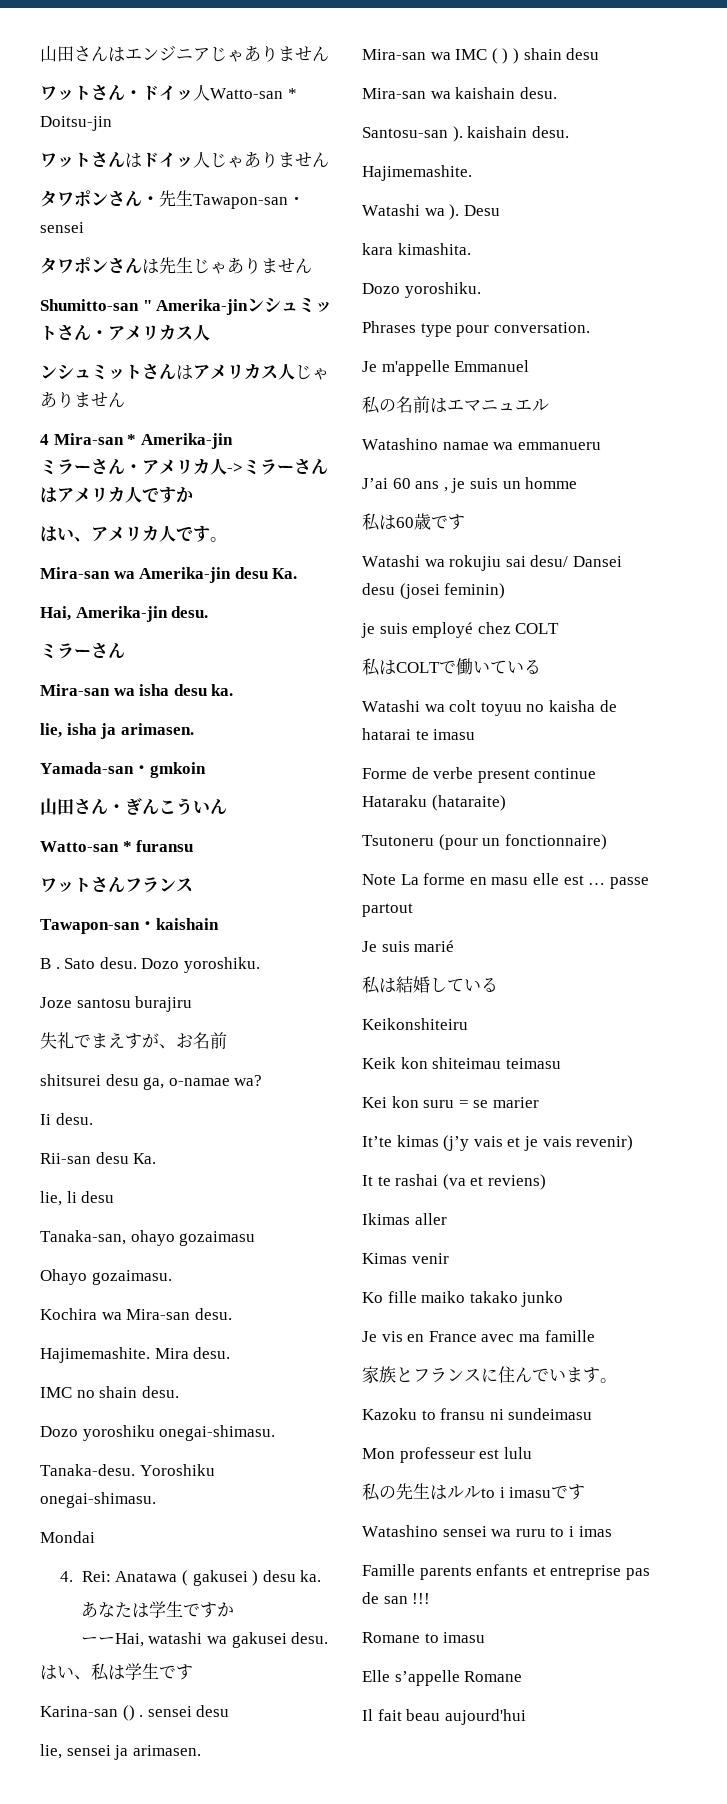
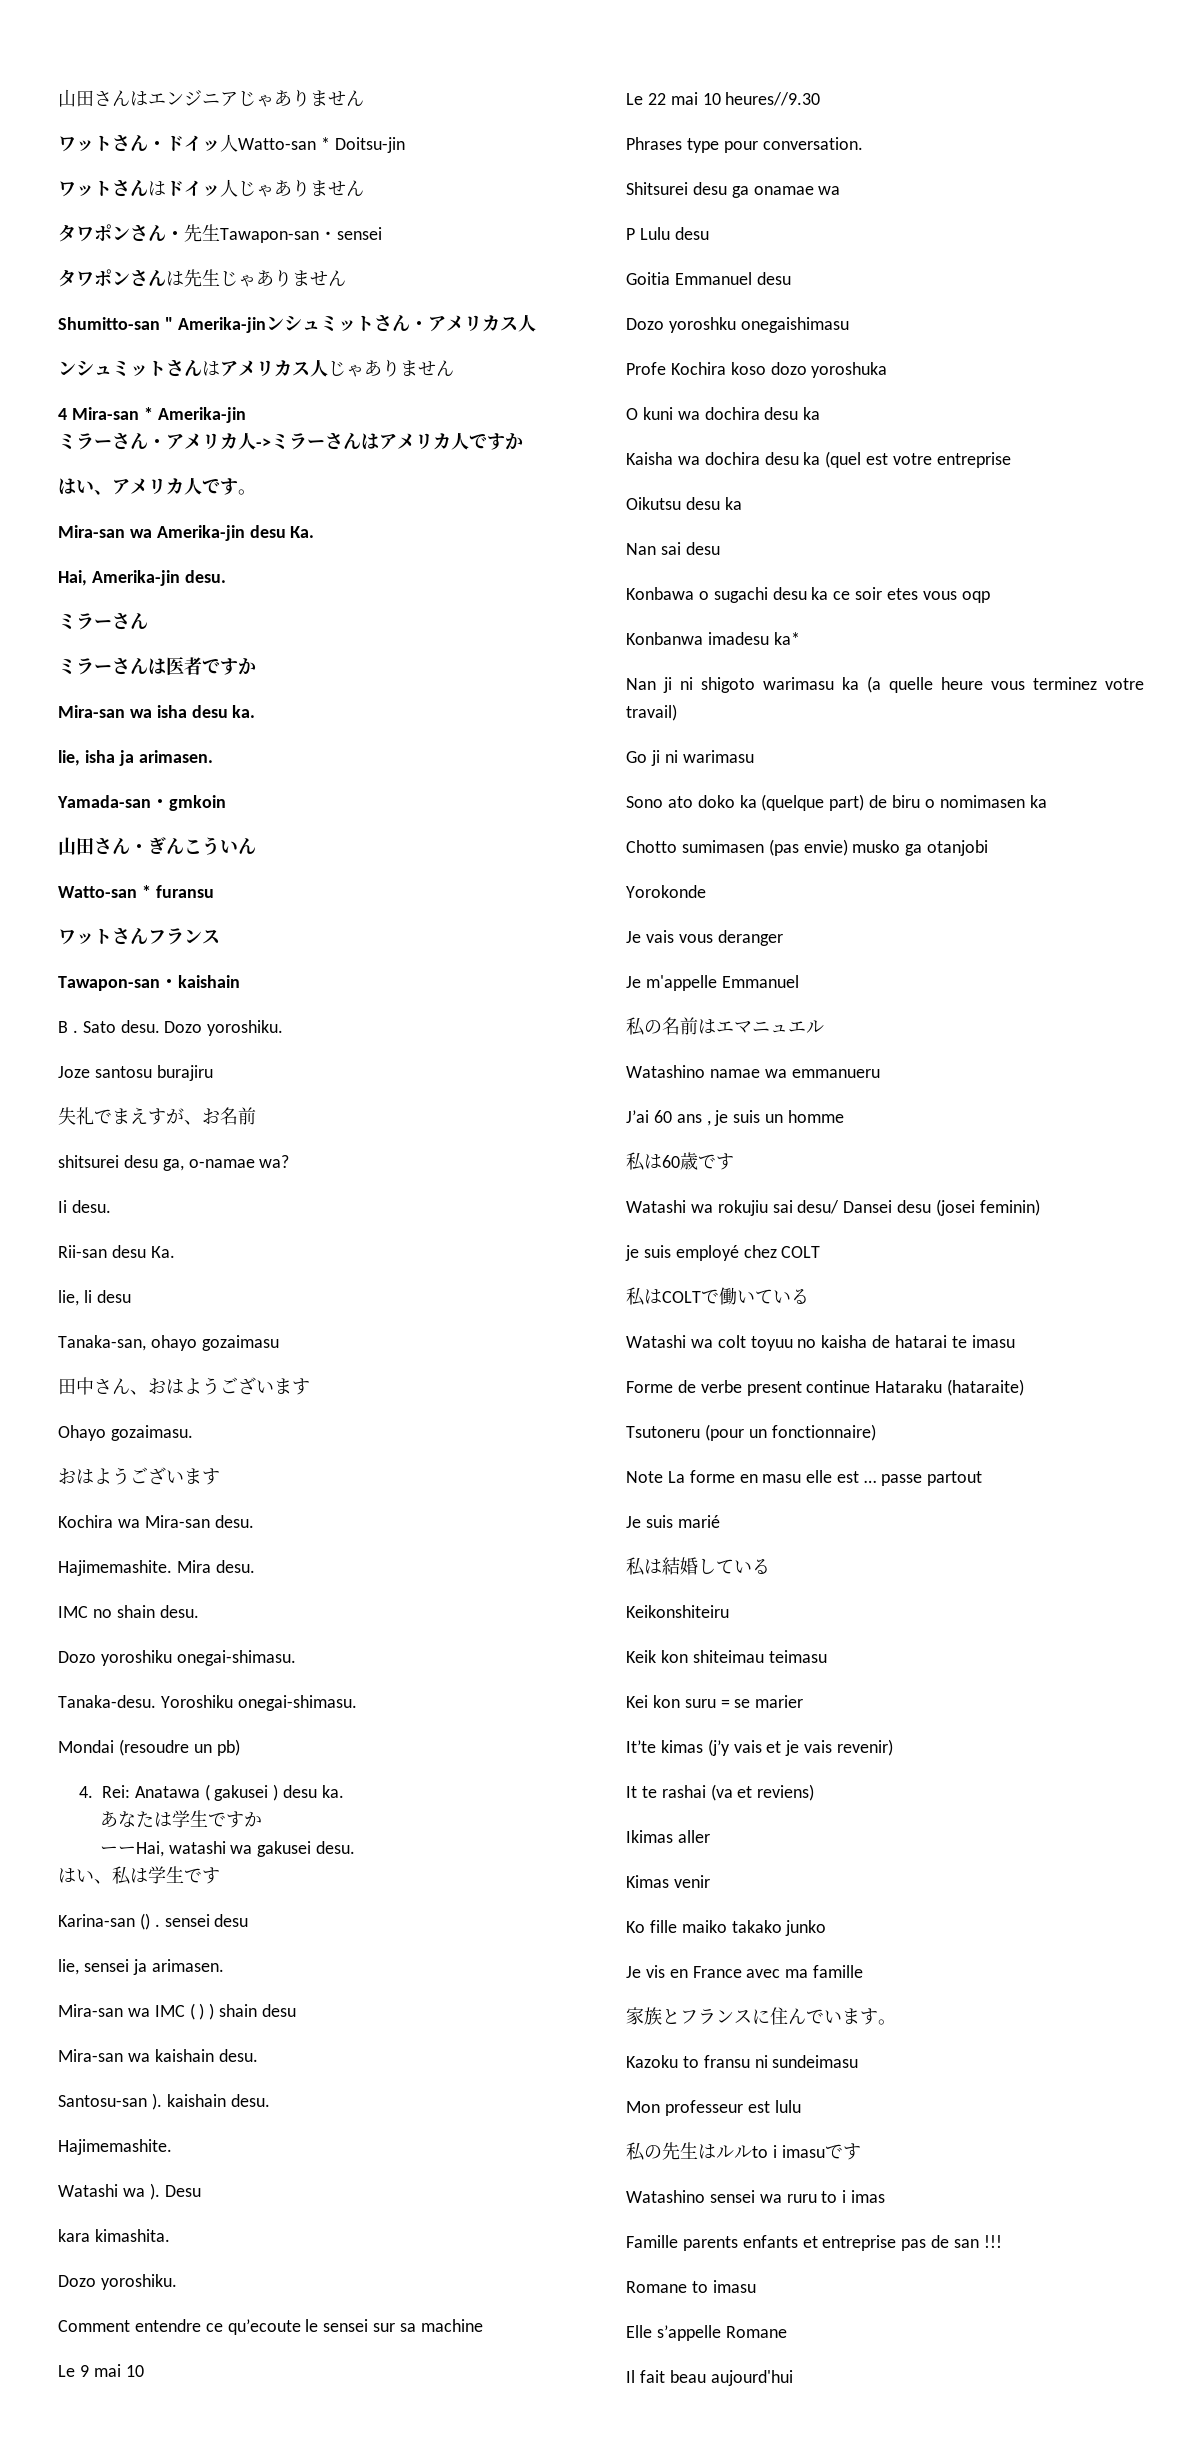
+ ミラーさんは医者ですか
+ 田中さん、おはようございます
  Ohayo gozaimasu.
+ おはようございます
- Mondai
+ Mondai (resoudre un pb)
+ Comment entendre ce qu’ecoute le sensei sur sa machine
+ Le 9 mai 10
+ Le 22 mai 10 heures//9.30
  Phrases type pour conversation.
+ Shitsurei desu ga onamae wa
+ P Lulu desu
+ Goitia Emmanuel desu
+ Dozo yoroshku onegaishimasu
+ Profe Kochira koso dozo yoroshuka
+ O kuni wa dochira desu ka
+ Kaisha wa dochira desu ka (quel est votre entreprise
+ Oikutsu desu ka
+ Nan sai desu
+ Konbawa o sugachi desu ka ce soir etes vous oqp
+ Konbanwa imadesu ka*
+ Nan ji ni shigoto warimasu ka (a quelle heure vous terminez votre travail)
+ Go ji ni warimasu
+ Sono ato doko ka (quelque part) de biru o nomimasen ka
+ Chotto sumimasen (pas envie) musko ga otanjobi
+ Yorokonde
+ Je vais vous deranger

